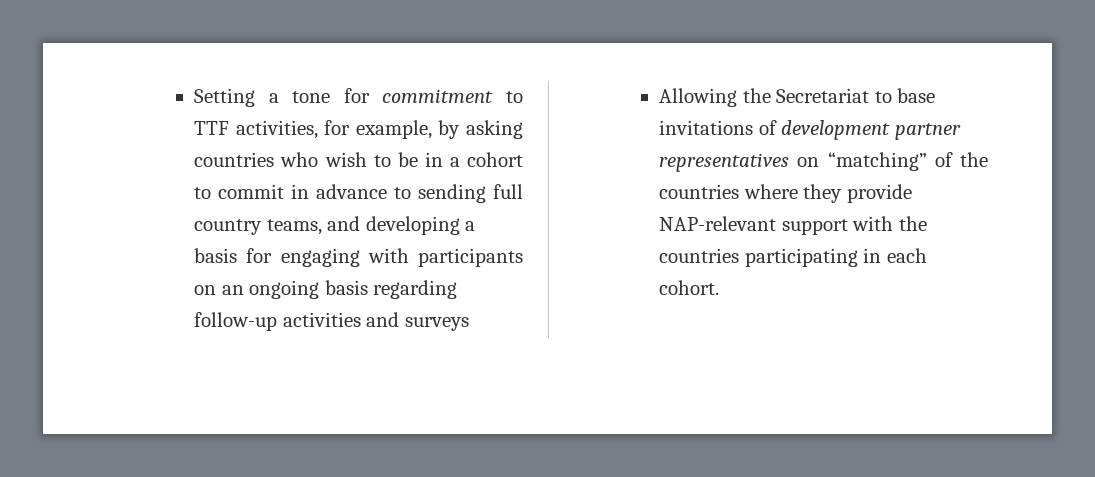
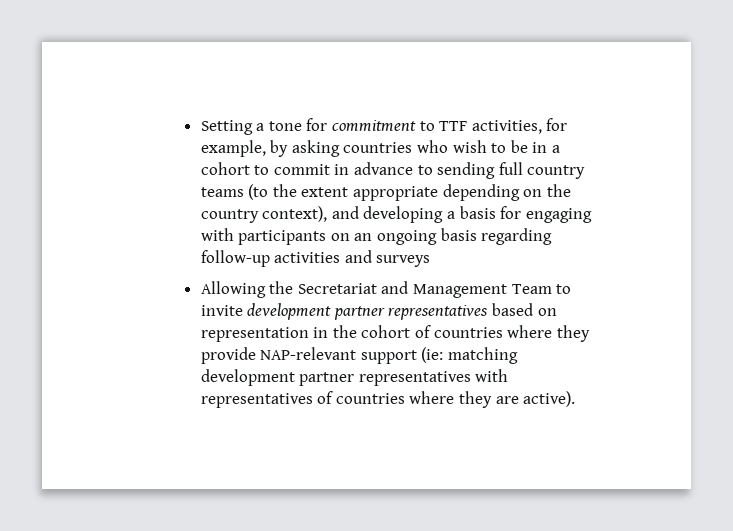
- Setting a tone for commitment to TTF activities, for example, by asking countries who wish to be in a cohort to commit in advance to sending full country teams, and developing a basis for engaging with participants on an ongoing basis regarding follow-up activities and surveys
+ Setting a tone for commitment to TTF activities, for example, by asking countries who wish to be in a cohort to commit in advance to sending full country teams (to the extent appropriate depending on the country context), and developing a basis for engaging with participants on an ongoing basis regarding follow-up activities and surveys
- Allowing the Secretariat to base invitations of development partner representatives on “matching” of the countries where they provide NAP-relevant support with the countries participating in each cohort.
+ Allowing the Secretariat and Management Team to invite development partner representatives based on representation in the cohort of countries where they provide NAP-relevant support (ie: matching development partner representatives with representatives of countries where they are active).

